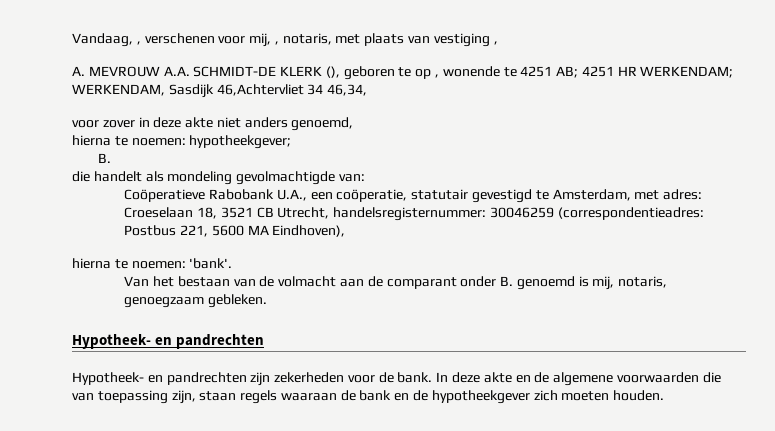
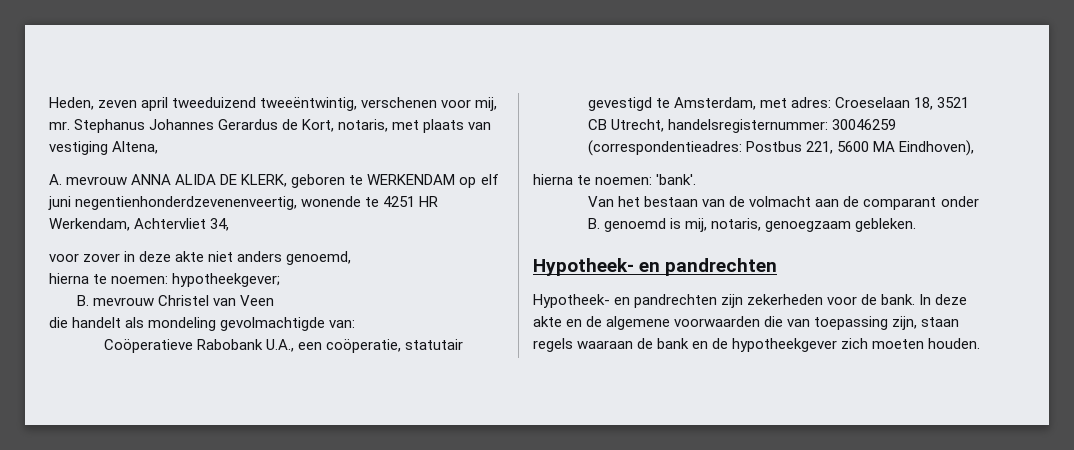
- Vandaag, , verschenen voor mij, , notaris, met plaats van vestiging ,
+ Heden, zeven april tweeduizend tweeëntwintig, verschenen voor mij, mr. Stephanus Johannes Gerardus de Kort, notaris, met plaats van vestiging Altena,
- A. MEVROUW A.A. SCHMIDT-DE KLERK (), geboren te op , wonende te 4251 AB; 4251 HR WERKENDAM; WERKENDAM, Sasdijk 46,Achtervliet 34 46,34,
+ A. mevrouw ANNA ALIDA DE KLERK, geboren te WERKENDAM op elf juni negentienhonderdzevenenveertig, wonende te 4251 HR Werkendam, Achtervliet 34,
  hierna te noemen: hypotheekgever;
- B.
+ B. mevrouw Christel van Veen

